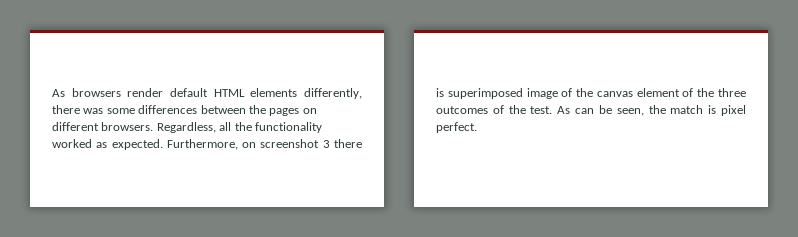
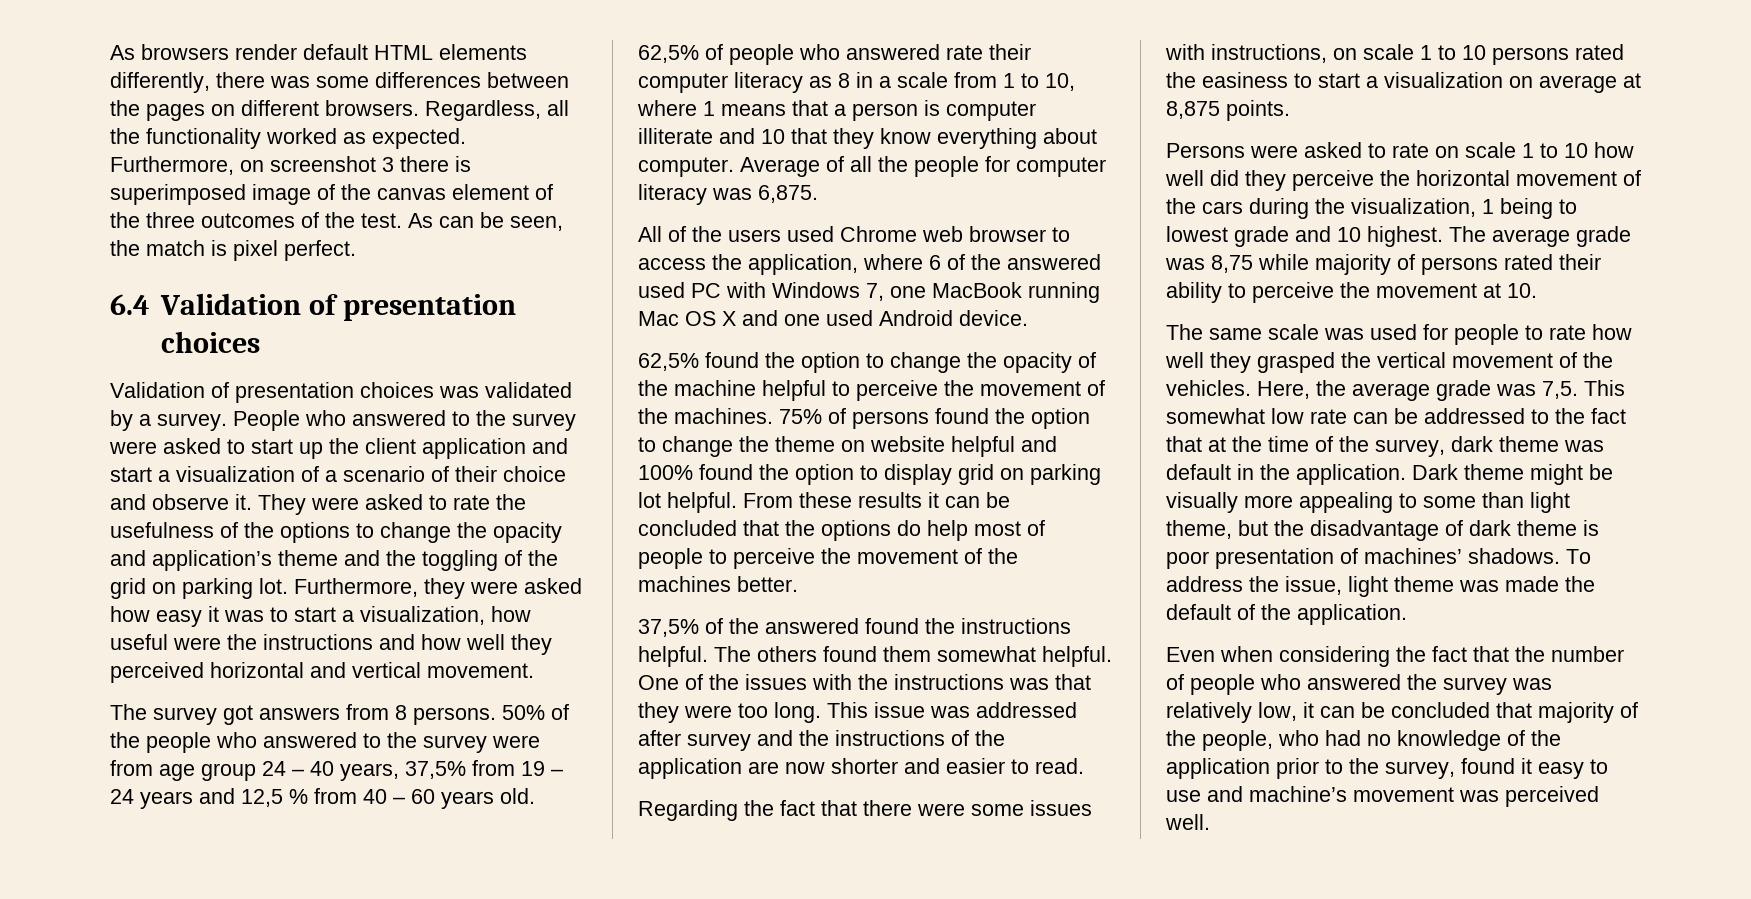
+ 6.4 Validation of presentation choices
+ Validation of presentation choices was validated by a survey. People who answered to the survey were asked to start up the client application and start a visualization of a scenario of their choice and observe it. They were asked to rate the usefulness of the options to change the opacity and application’s theme and the toggling of the grid on parking lot. Furthermore, they were asked how easy it was to start a visualization, how useful were the instructions and how well they perceived horizontal and vertical movement.
+ The survey got answers from 8 persons. 50% of the people who answered to the survey were from age group 24 – 40 years, 37,5% from 19 – 24 years and 12,5 % from 40 – 60 years old. 62,5% of people who answered rate their computer literacy as 8 in a scale from 1 to 10, where 1 means that a person is computer illiterate and 10 that they know everything about computer. Average of all the people for computer literacy was 6,875.
+ All of the users used Chrome web browser to access the application, where 6 of the answered used PC with Windows 7, one MacBook running Mac OS X and one used Android device.
+ 62,5% found the option to change the opacity of the machine helpful to perceive the movement of the machines. 75% of persons found the option to change the theme on website helpful and 100% found the option to display grid on parking lot helpful. From these results it can be concluded that the options do help most of people to perceive the movement of the machines better.
+ 37,5% of the answered found the instructions helpful. The others found them somewhat helpful. One of the issues with the instructions was that they were too long. This issue was addressed after survey and the instructions of the application are now shorter and easier to read.
+ Regarding the fact that there were some issues with instructions, on scale 1 to 10 persons rated the easiness to start a visualization on average at 8,875 points.
+ Persons were asked to rate on scale 1 to 10 how well did they perceive the horizontal movement of the cars during the visualization, 1 being to lowest grade and 10 highest. The average grade was 8,75 while majority of persons rated their ability to perceive the movement at 10.
+ The same scale was used for people to rate how well they grasped the vertical movement of the vehicles. Here, the average grade was 7,5. This somewhat low rate can be addressed to the fact that at the time of the survey, dark theme was default in the application. Dark theme might be visually more appealing to some than light theme, but the disadvantage of dark theme is poor presentation of machines’ shadows. To address the issue, light theme was made the default of the application.
+ Even when considering the fact that the number of people who answered the survey was relatively low, it can be concluded that majority of the people, who had no knowledge of the application prior to the survey, found it easy to use and machine’s movement was perceived well.

